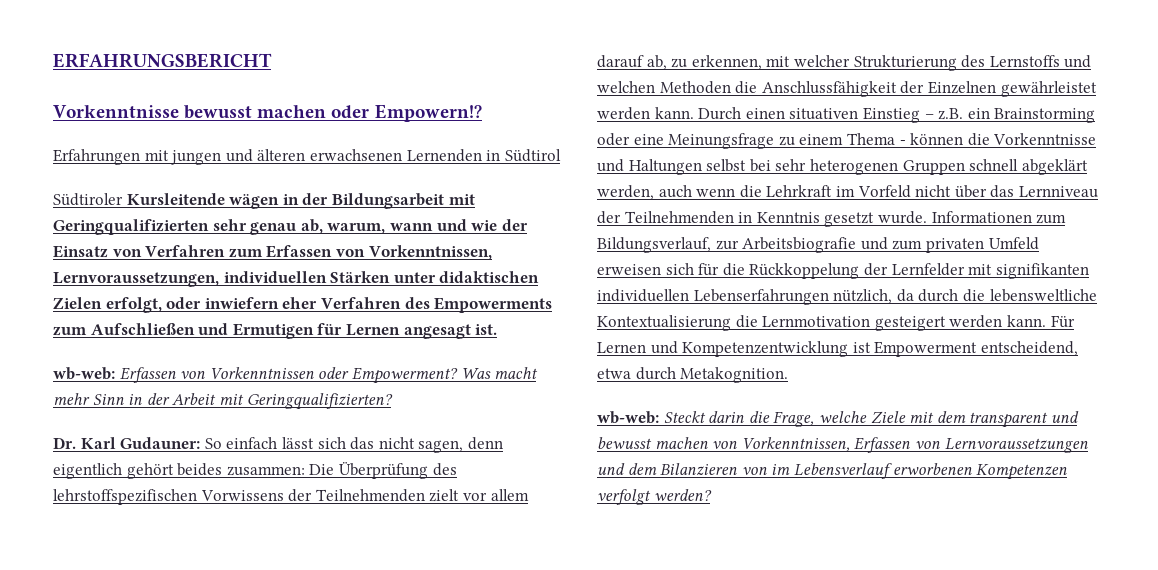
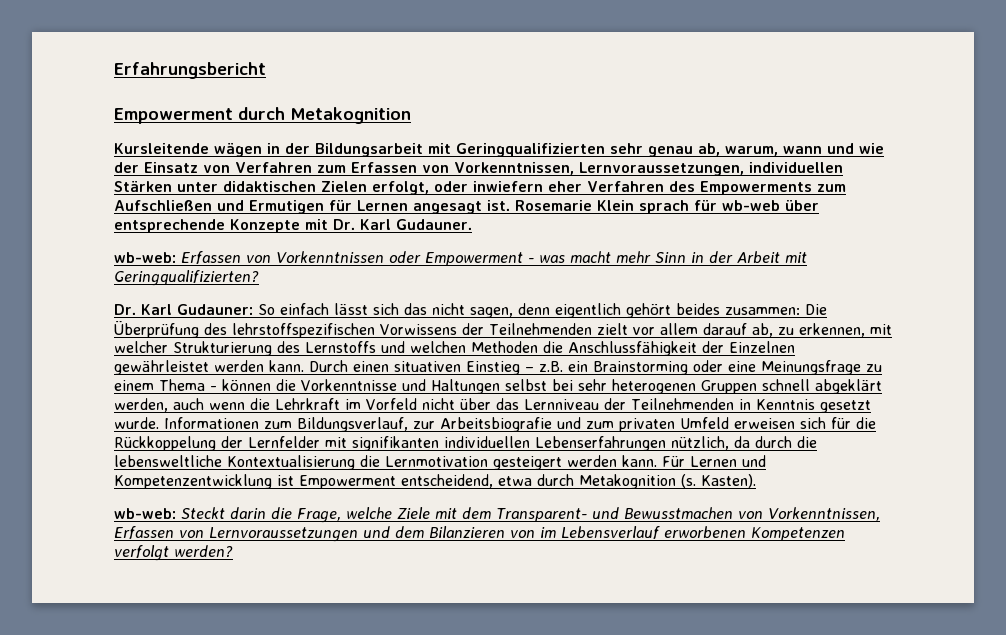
- ERFAHRUNGSBERICHT
- Vorkenntnisse bewusst machen oder Empowern!?
- Erfahrungen mit jungen und älteren erwachsenen Lernenden in Südtirol
- Südtiroler Kursleitende wägen in der Bildungsarbeit mit Geringqualifizierten sehr genau ab, warum, wann und wie der Einsatz von Verfahren zum Erfassen von Vorkenntnissen, Lernvoraussetzungen, individuellen Stärken unter didaktischen Zielen erfolgt, oder inwiefern eher Verfahren des Empowerments zum Aufschließen und Ermutigen für Lernen angesagt ist.
+ Erfahrungsbericht
+ Empowerment durch Metakognition
+ Kursleitende wägen in der Bildungsarbeit mit Geringqualifizierten sehr genau ab, warum, wann und wie der Einsatz von Verfahren zum Erfassen von Vorkenntnissen, Lernvoraussetzungen, individuellen Stärken unter didaktischen Zielen erfolgt, oder inwiefern eher Verfahren des Empowerments zum Aufschließen und Ermutigen für Lernen angesagt ist. Rosemarie Klein sprach für wb-web über entsprechende Konzepte mit Dr. Karl Gudauner.
- wb-web: Erfassen von Vorkenntnissen oder Empowerment? Was macht mehr Sinn in der Arbeit mit Geringqualifizierten?
+ wb-web: Erfassen von Vorkenntnissen oder Empowerment - was macht mehr Sinn in der Arbeit mit Geringqualifizierten?
- Für Lernen und Kompetenzentwicklung ist Empowerment entscheidend, etwa durch Metakognition.
+ Für Lernen und Kompetenzentwicklung ist Empowerment entscheidend, etwa durch Metakognition (s. Kasten).
- wb-web: Steckt darin die Frage, welche Ziele mit dem transparent und bewusst machen von Vorkenntnissen, Erfassen von Lernvoraussetzungen und dem Bilanzieren von im Lebensverlauf erworbenen Kompetenzen verfolgt werden?
+ wb-web: Steckt darin die Frage, welche Ziele mit dem Transparent- und Bewusstmachen von Vorkenntnissen, Erfassen von Lernvoraussetzungen und dem Bilanzieren von im Lebensverlauf erworbenen Kompetenzen verfolgt werden?

